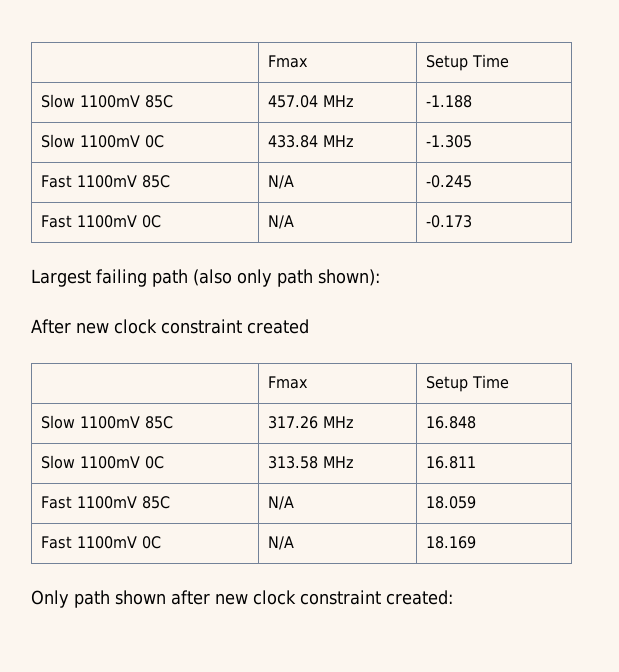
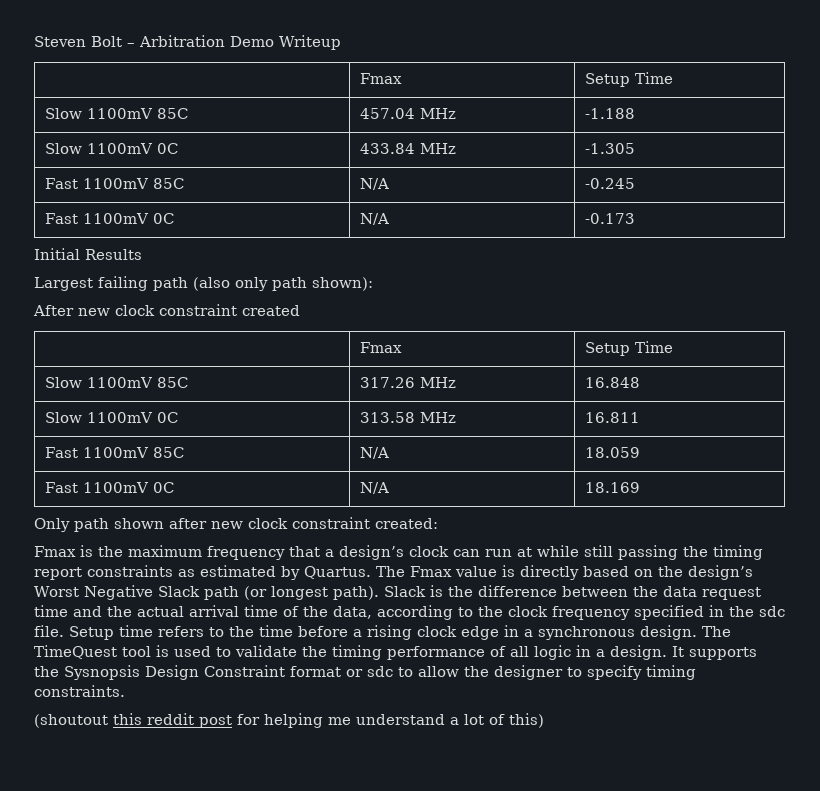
+ Steven Bolt – Arbitration Demo Writeup
+ Initial Results
+ Fmax is the maximum frequency that a design’s clock can run at while still passing the timing report constraints as estimated by Quartus. The Fmax value is directly based on the design’s Worst Negative Slack path (or longest path). Slack is the difference between the data request time and the actual arrival time of the data, according to the clock frequency specified in the sdc file. Setup time refers to the time before a rising clock edge in a synchronous design. The TimeQuest tool is used to validate the timing performance of all logic in a design. It supports the Sysnopsis Design Constraint format or sdc to allow the designer to specify timing constraints.
+ (shoutout this reddit post for helping me understand a lot of this)

